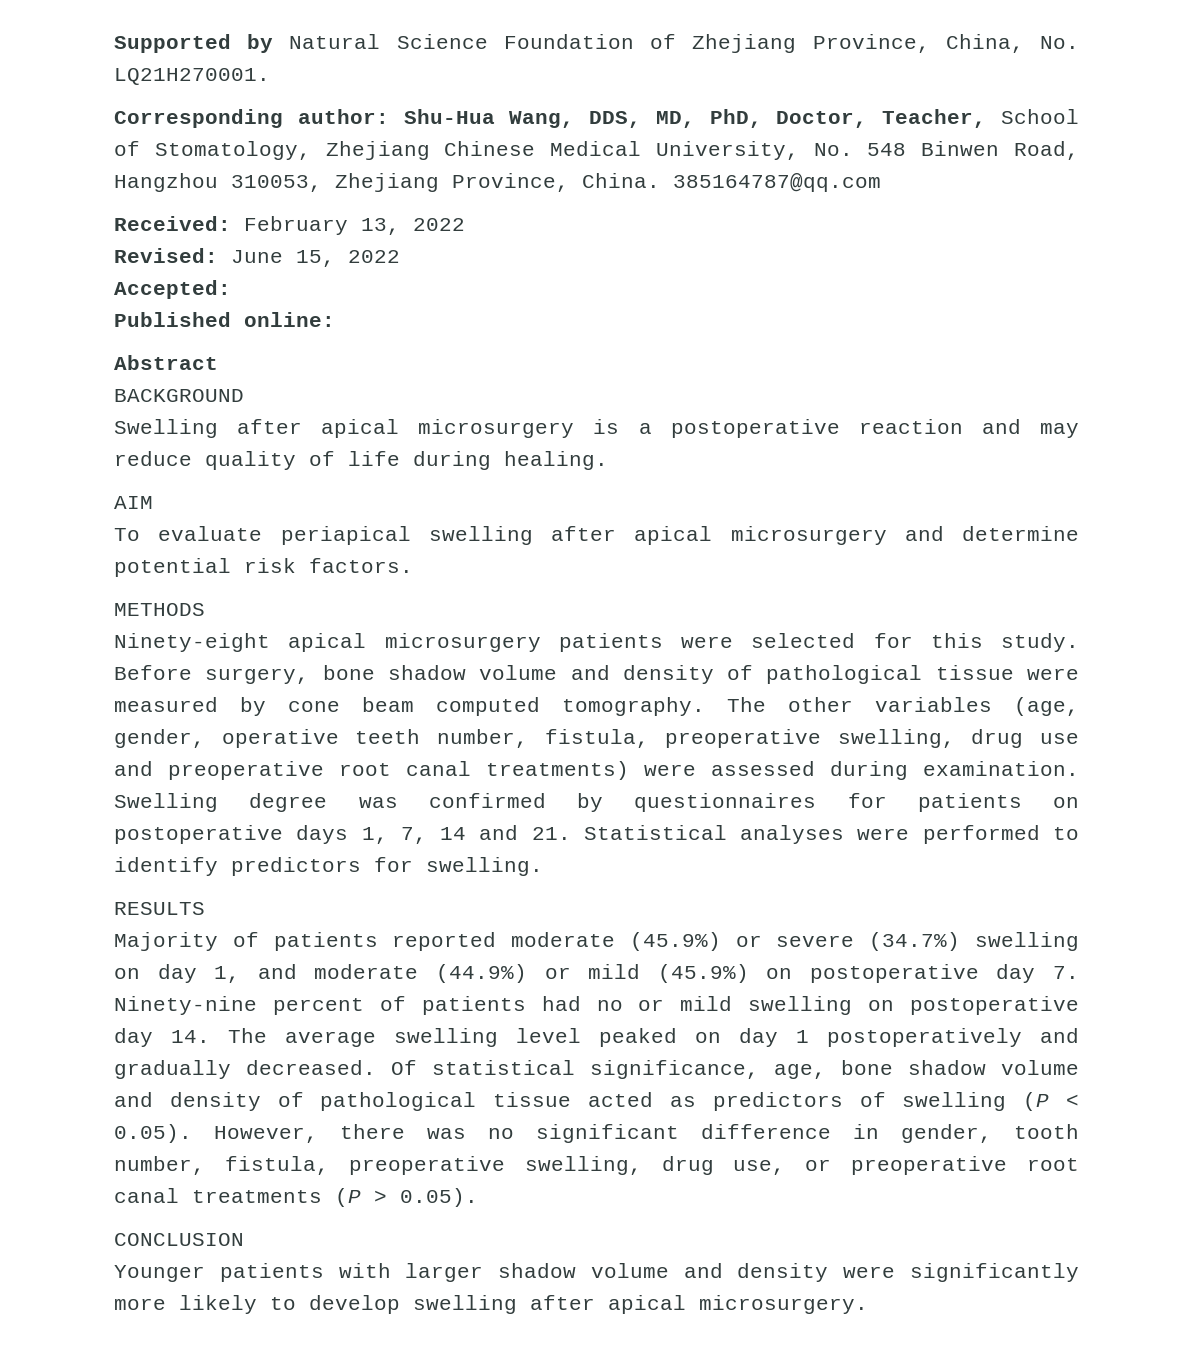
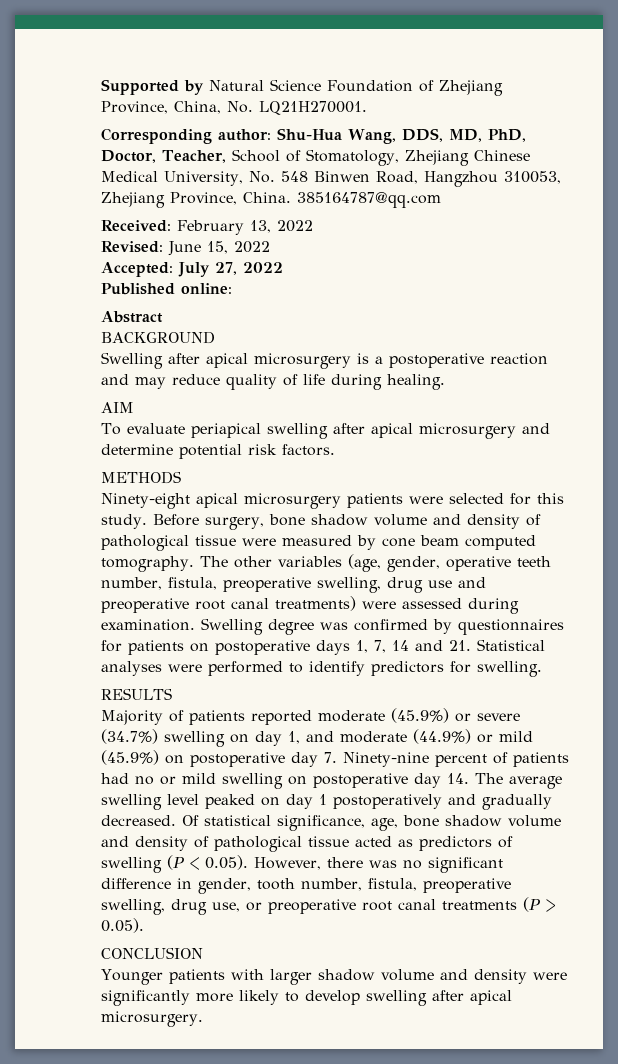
- Accepted:
+ Accepted: July 27, 2022

